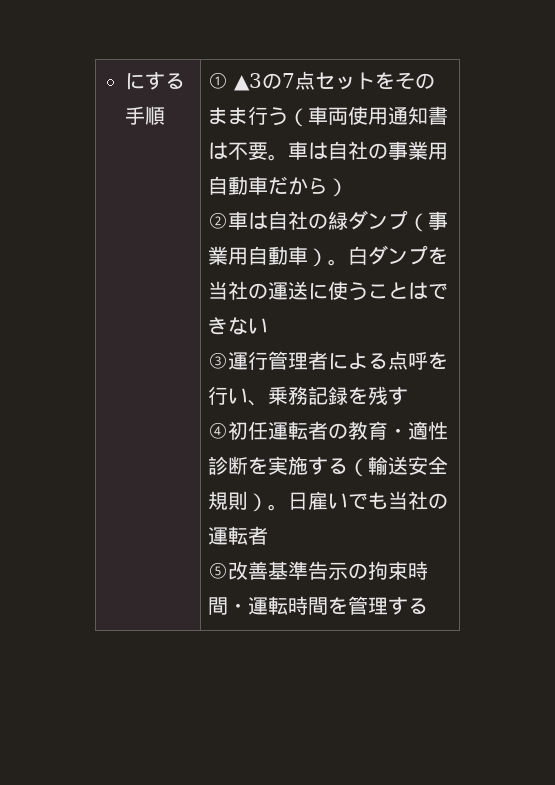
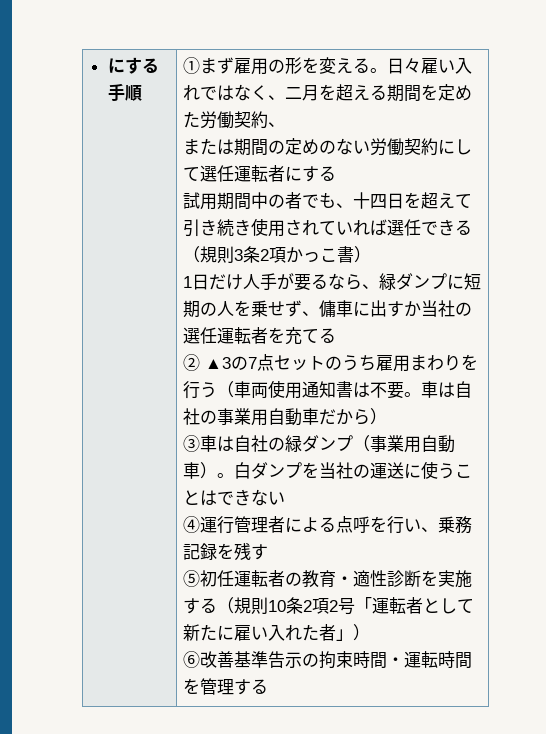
- ① ▲3の7点セットをそのまま行う（車両使用通知書は不要。
+ ①まず雇用の形を変える。日々雇い入れではなく、二月を超える期間を定めた労働契約、
+ または期間の定めのない労働契約にして選任運転者にする
+ 試用期間中の者でも、十四日を超えて引き続き使用されていれば選任できる（規則3条2項かっこ書）
+ 1日だけ人手が要るなら、緑ダンプに短期の人を乗せず、傭車に出すか当社の選任運転者を充てる
+ ② ▲3の7点セットのうち雇用まわりを行う（車両使用通知書は不要。
- ②車は自社の緑ダンプ（事業用自動車）。
+ ③車は自社の緑ダンプ（事業用自動車）。
- ③運行管理者による点呼を行い、乗務記録を残す
+ ④運行管理者による点呼を行い、乗務記録を残す
- ④初任運転者の教育・適性診断を実施する（輸送安全規則）。日雇いでも当社の運転者
- ⑤改善基準告示の拘束時間・運転時間を管理する
+ ⑤初任運転者の教育・適性診断を実施する（規則10条2項2号「運転者として新たに雇い入れた者」）
+ ⑥改善基準告示の拘束時間・運転時間を管理する

